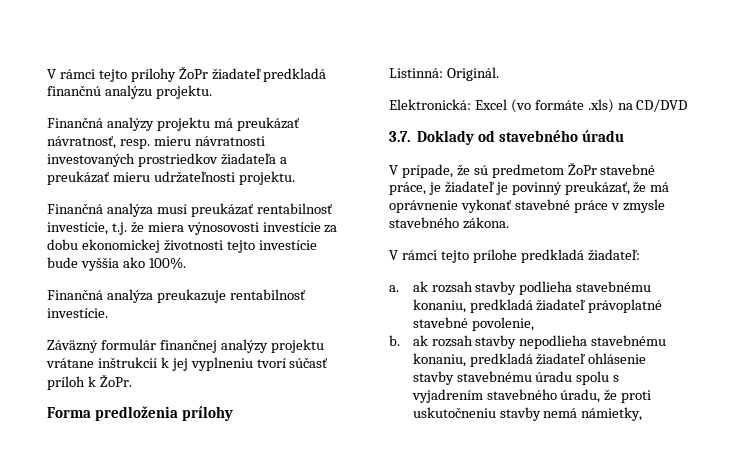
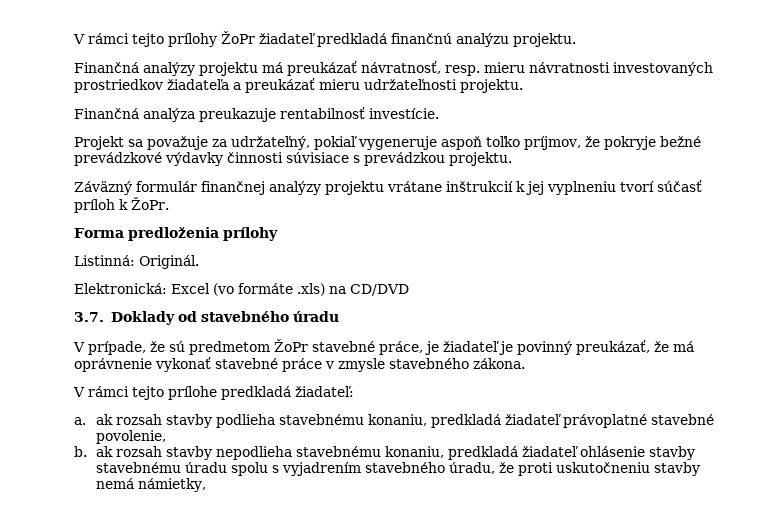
- Finančná analýza musí preukázať rentabilnosť investície, t.j. že miera výnosovosti investície za dobu ekonomickej životnosti tejto investície bude vyššia ako 100%.
+ Projekt sa považuje za udržateľný, pokiaľ vygeneruje aspoň toľko príjmov, že pokryje bežné prevádzkové výdavky činnosti súvisiace s prevádzkou projektu.

